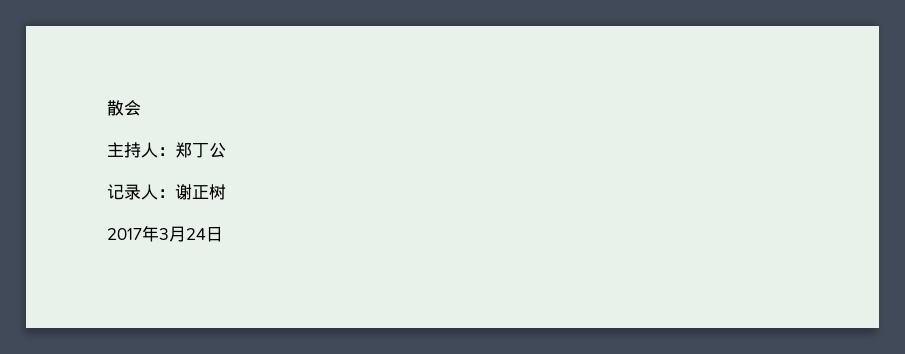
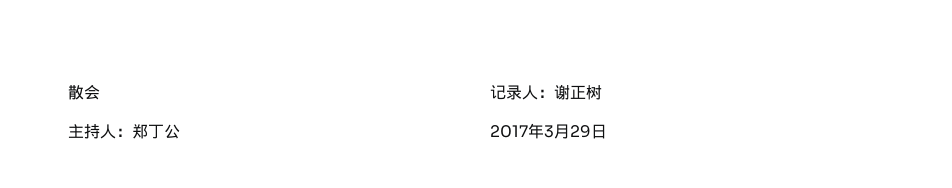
- 2017年3月24日
+ 2017年3月29日

